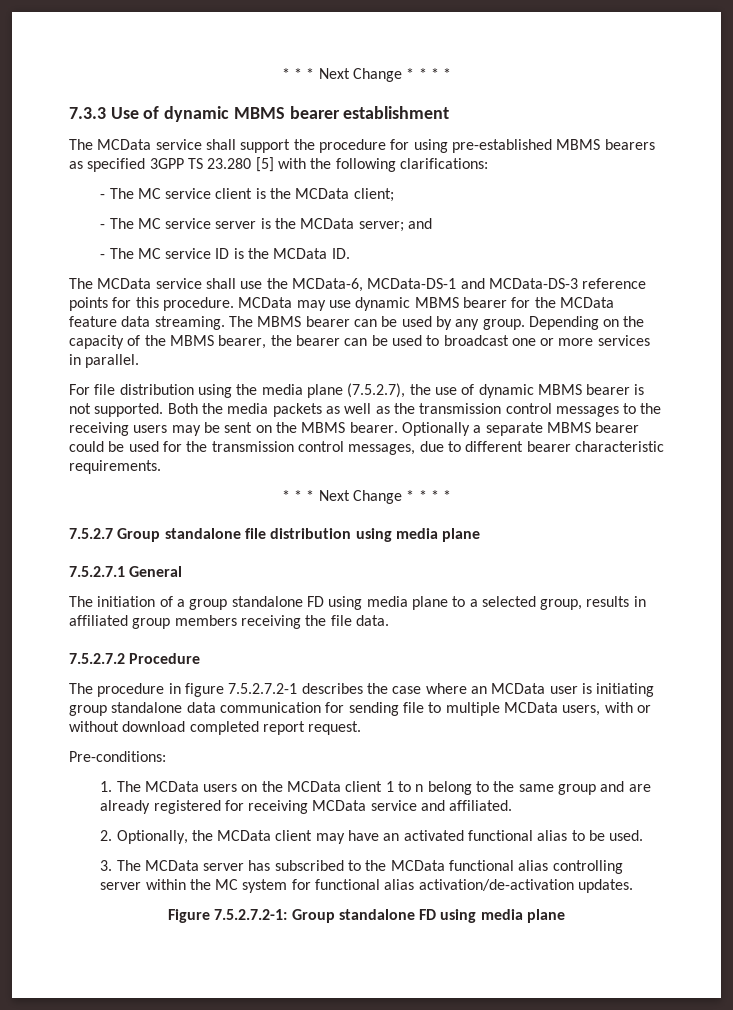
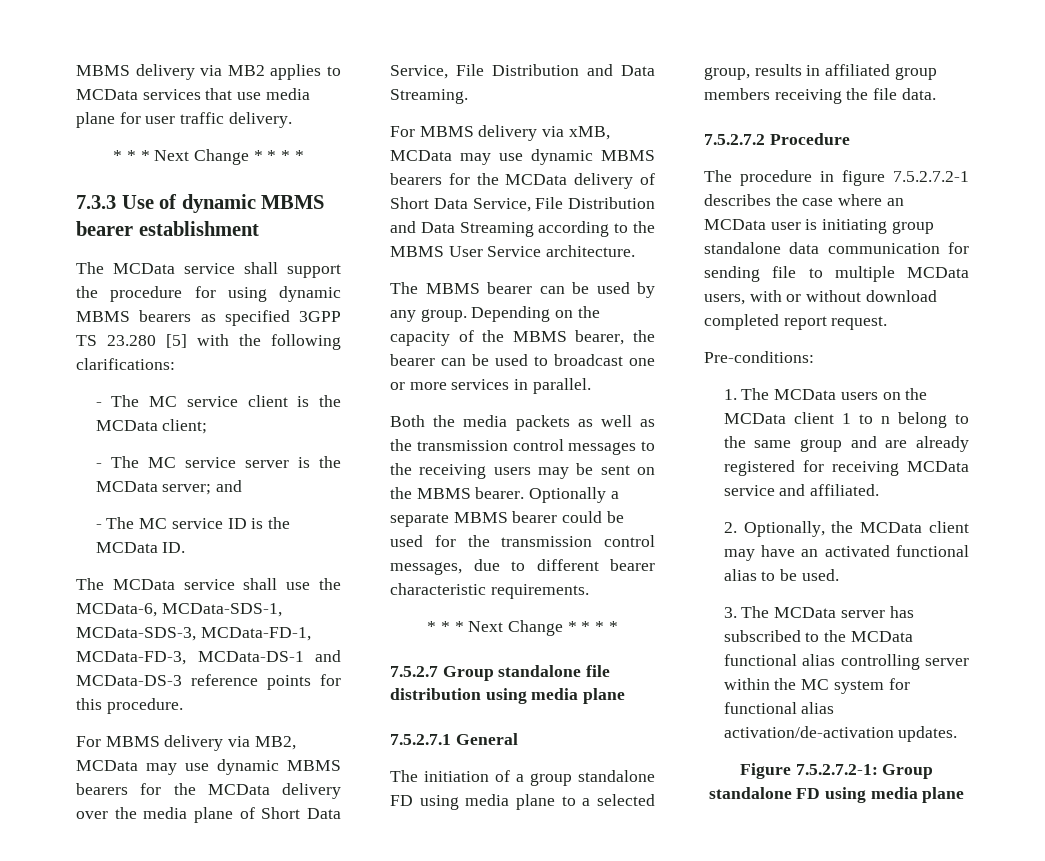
+ MBMS delivery via MB2 applies to MCData services that use media plane for user traffic delivery.
- The MCData service shall support the procedure for using pre-established MBMS bearers as specified 3GPP TS 23.280 [5] with the following clarifications:
+ The MCData service shall support the procedure for using dynamic MBMS bearers as specified 3GPP TS 23.280 [5] with the following clarifications:
- The MCData service shall use the MCData-6, MCData-DS-1 and MCData-DS-3 reference points for this procedure. MCData may use dynamic MBMS bearer for the MCData feature data streaming. The MBMS bearer can be used by any group.
+ The MCData service shall use the MCData-6, MCData-SDS-1, MCData-SDS-3, MCData-FD-1, MCData-FD-3, MCData-DS-1 and MCData-DS-3 reference points for this procedure.
+ For MBMS delivery via MB2, MCData may use dynamic MBMS bearers for the MCData delivery over the media plane of Short Data Service, File Distribution and Data Streaming.
+ For MBMS delivery via xMB, MCData may use dynamic MBMS bearers for the MCData delivery of Short Data Service, File Distribution and Data Streaming according to the MBMS User Service architecture.
+ The MBMS bearer can be used by any group.
- For file distribution using the media plane (7.5.2.7), the use of dynamic MBMS bearer is not supported.

